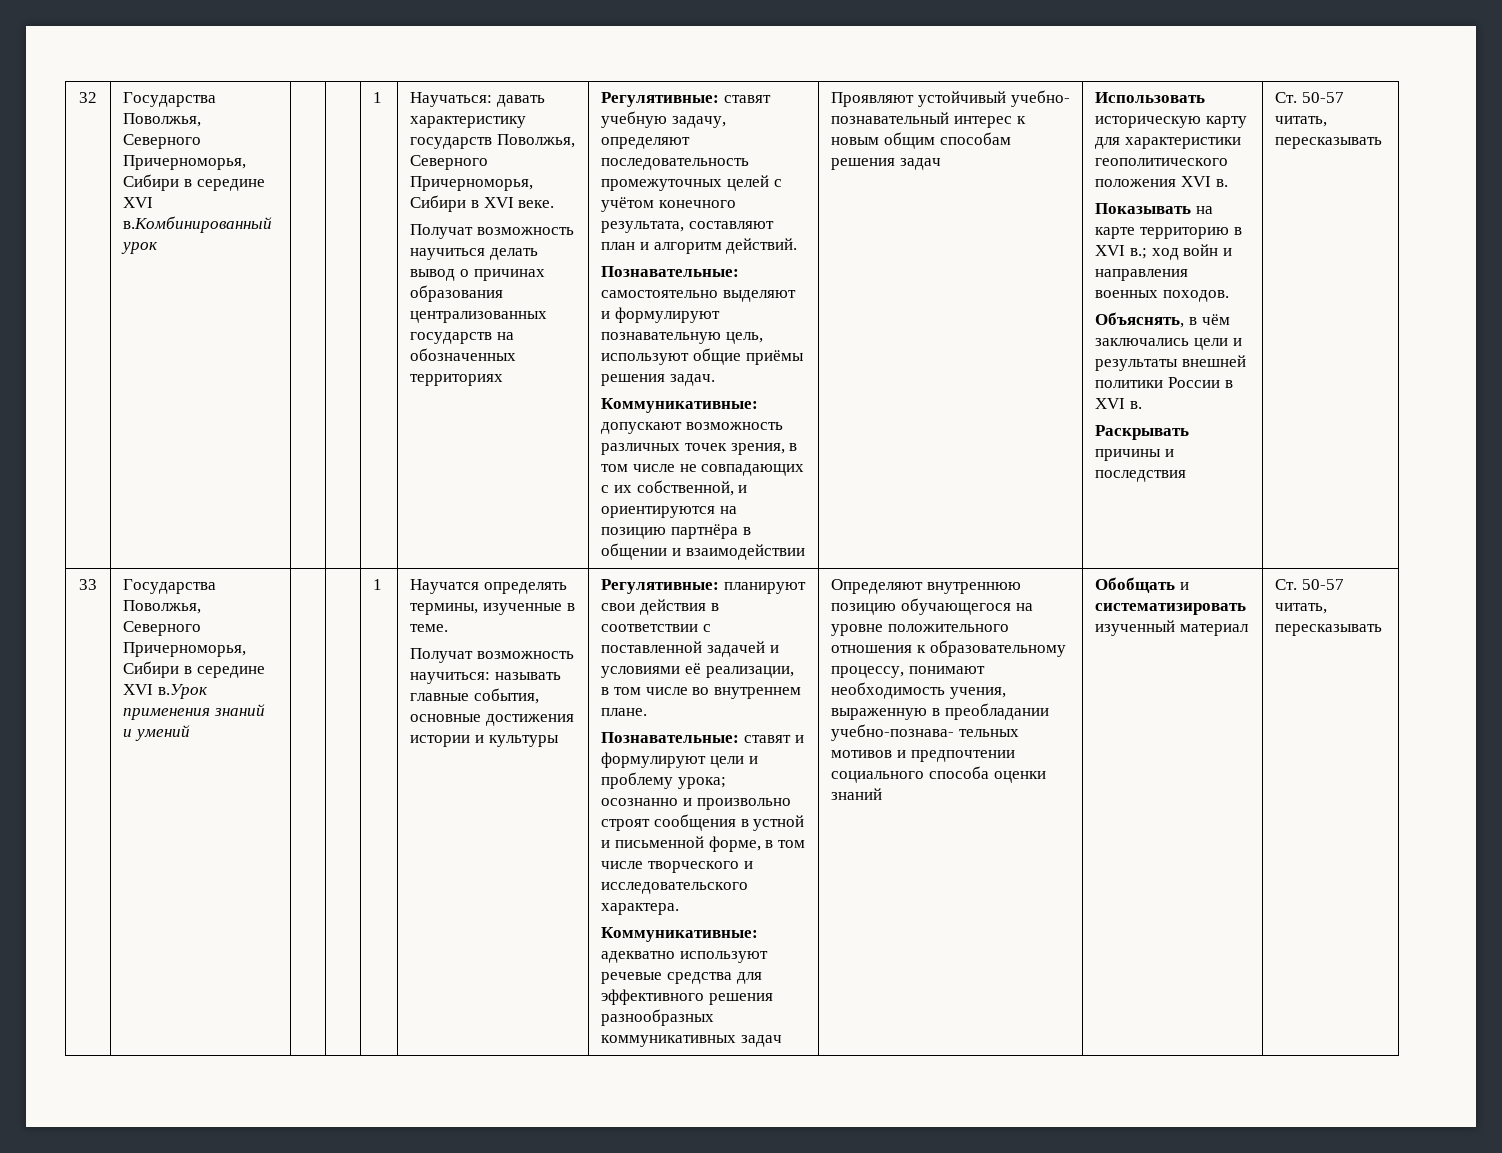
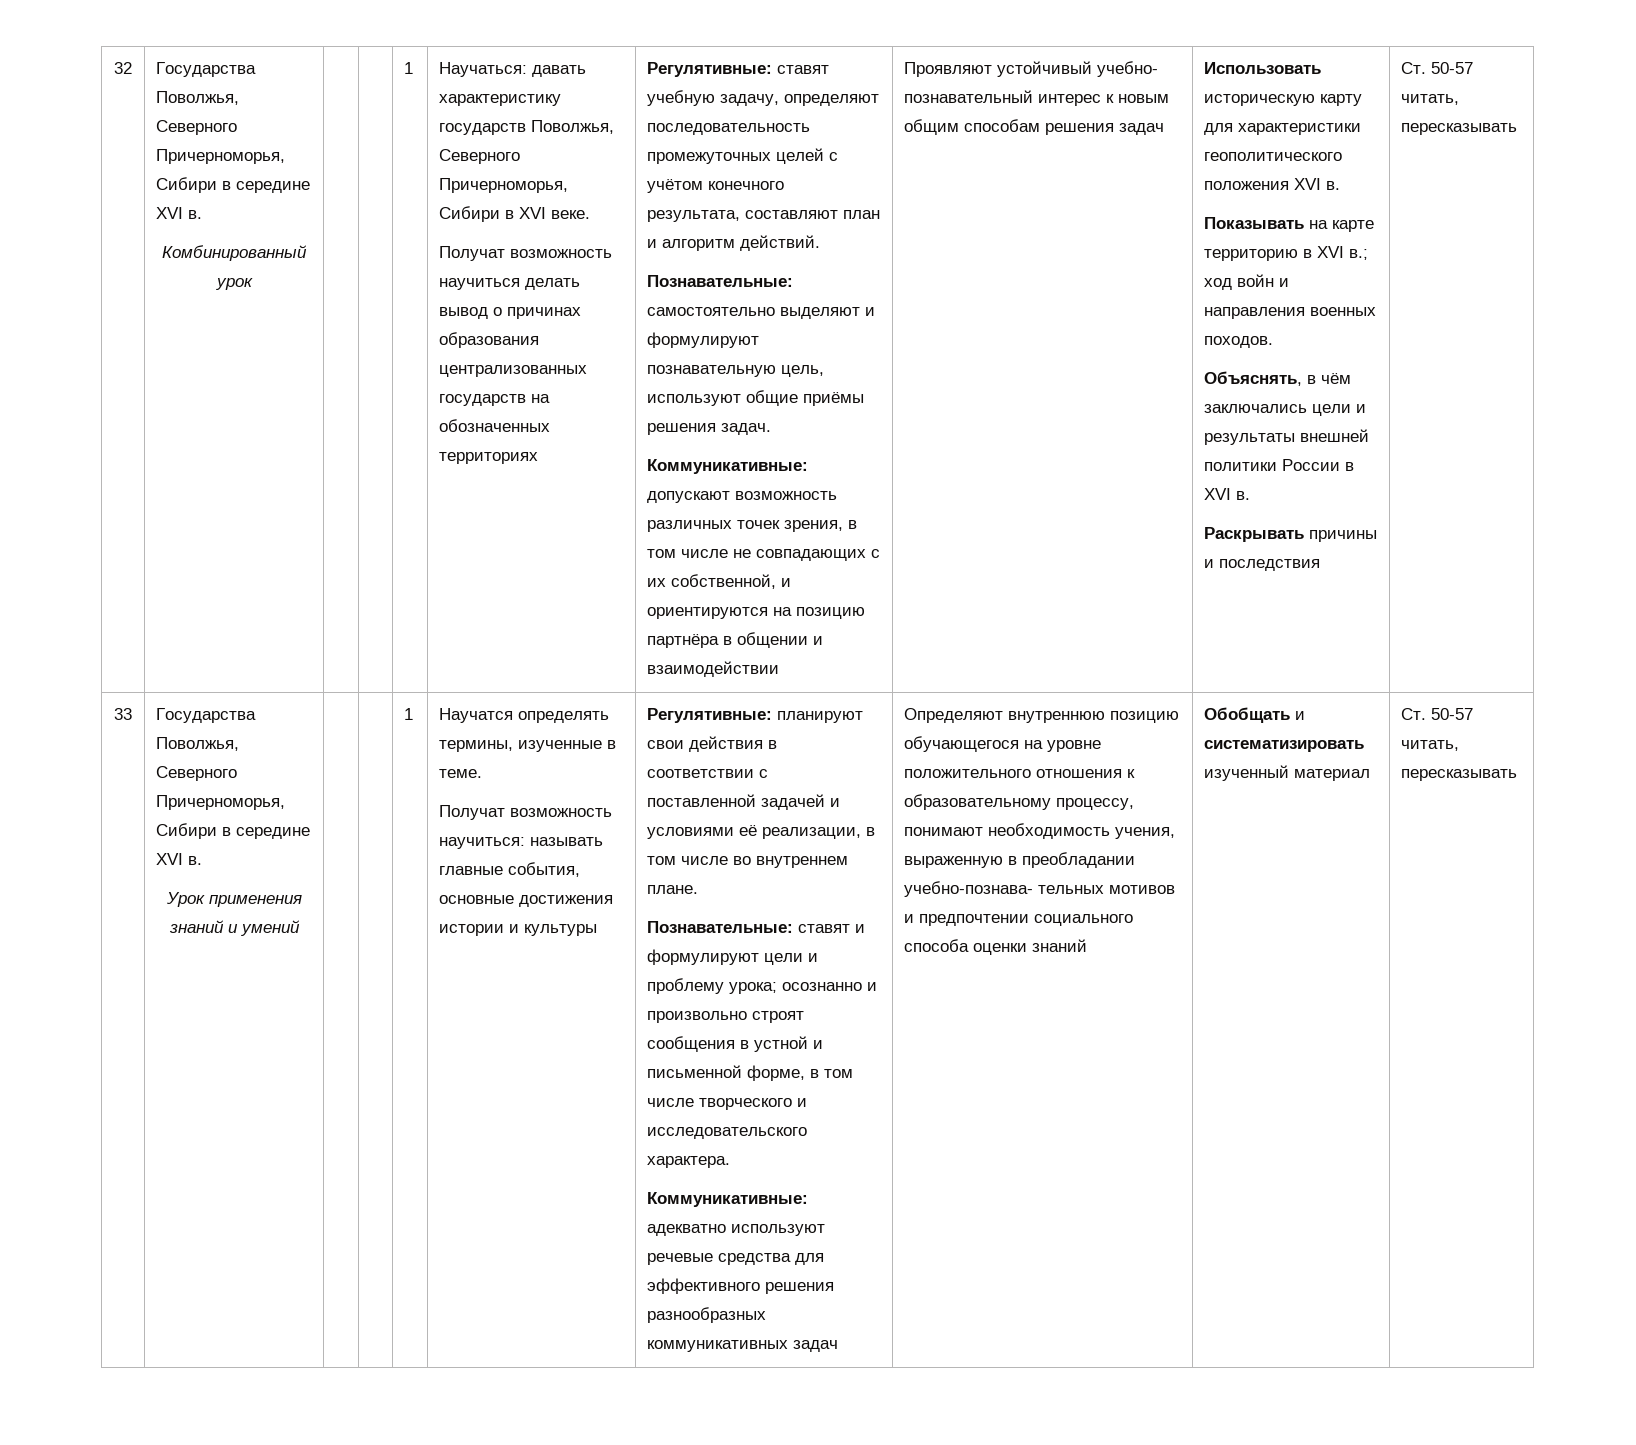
- 32 | Государства Поволжья, Северного Причерноморья, Сибири в середине XVI в.Комбинированный урок
+ 32 | Государства Поволжья, Северного Причерноморья, Сибири в середине XVI в.
+ Комбинированный урок
- 33 | Государства Поволжья, Северного Причерноморья, Сибири в середине XVI в.Урок применения знаний и умений
+ 33 | Государства Поволжья, Северного Причерноморья, Сибири в середине XVI в.
+ Урок применения знаний и умений

